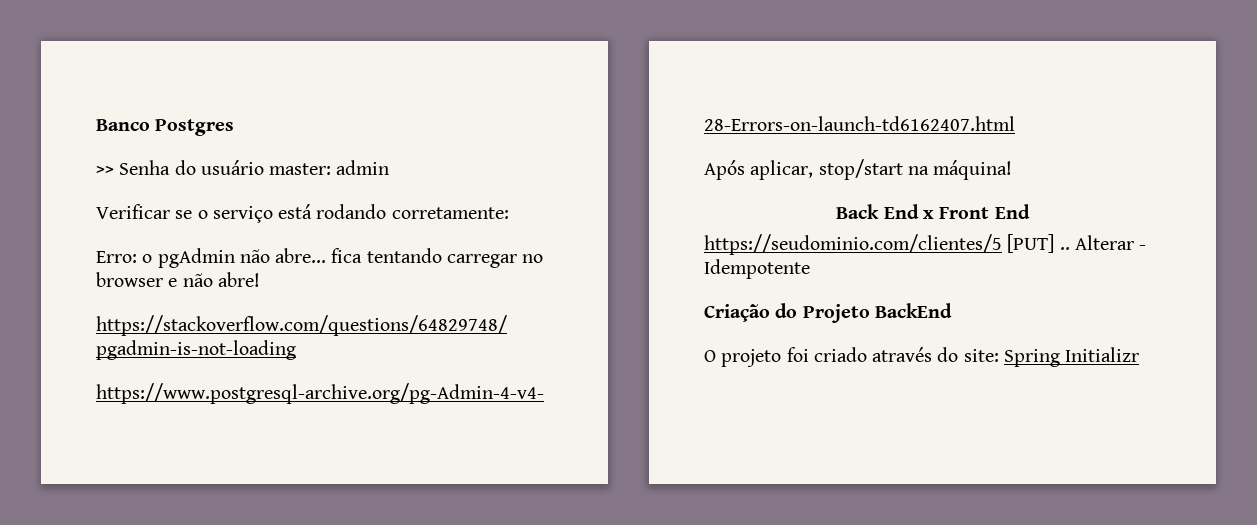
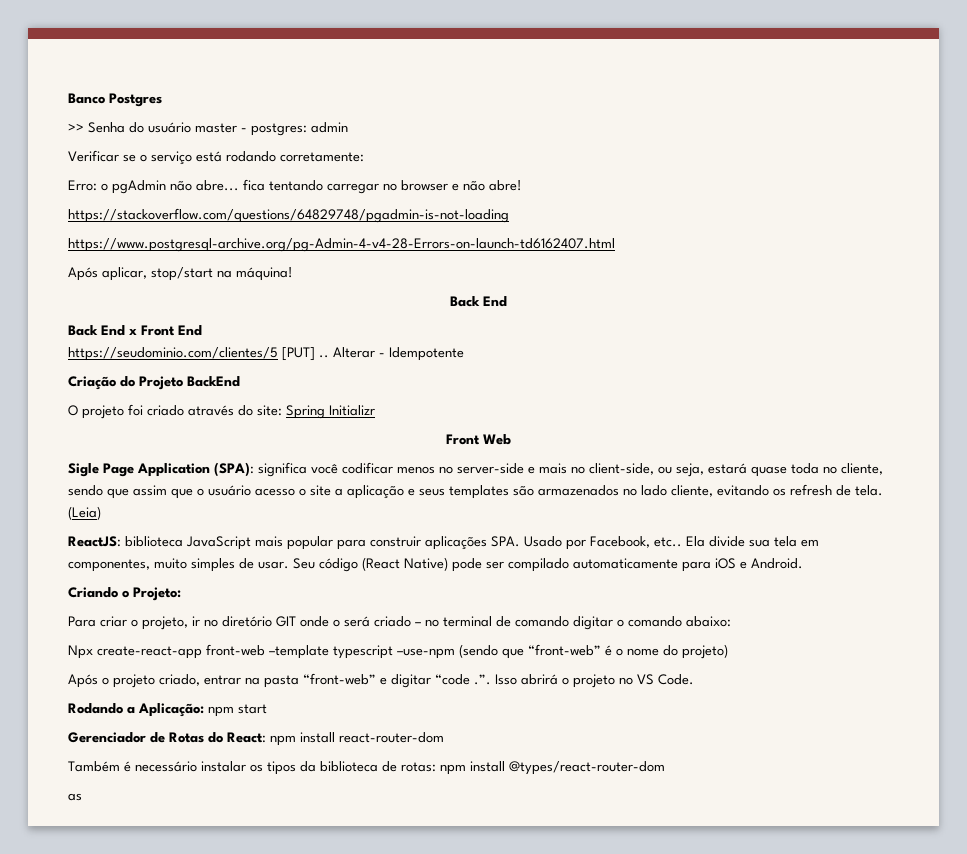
- >> Senha do usuário master: admin
+ >> Senha do usuário master - postgres: admin
  Após aplicar, stop/start na máquina!
+ Back End
+ Front Web
+ Sigle Page Application (SPA): significa você codificar menos no server-side e mais no client-side, ou seja, estará quase toda no cliente, sendo que assim que o usuário acesso o site a aplicação e seus templates são armazenados no lado cliente, evitando os refresh de tela. (Leia)
+ ReactJS: biblioteca JavaScript mais popular para construir aplicações SPA. Usado por Facebook, etc.. Ela divide sua tela em componentes, muito simples de usar. Seu código (React Native) pode ser compilado automaticamente para iOS e Android.
+ Criando o Projeto:
+ Para criar o projeto, ir no diretório GIT onde o será criado – no terminal de comando digitar o comando abaixo:
+ Npx create-react-app front-web –template typescript –use-npm (sendo que “front-web” é o nome do projeto)
+ Após o projeto criado, entrar na pasta “front-web” e digitar “code .”. Isso abrirá o projeto no VS Code.
+ Rodando a Aplicação: npm start
+ Gerenciador de Rotas do React: npm install react-router-dom
+ Também é necessário instalar os tipos da biblioteca de rotas: npm install @types/react-router-dom
+ as

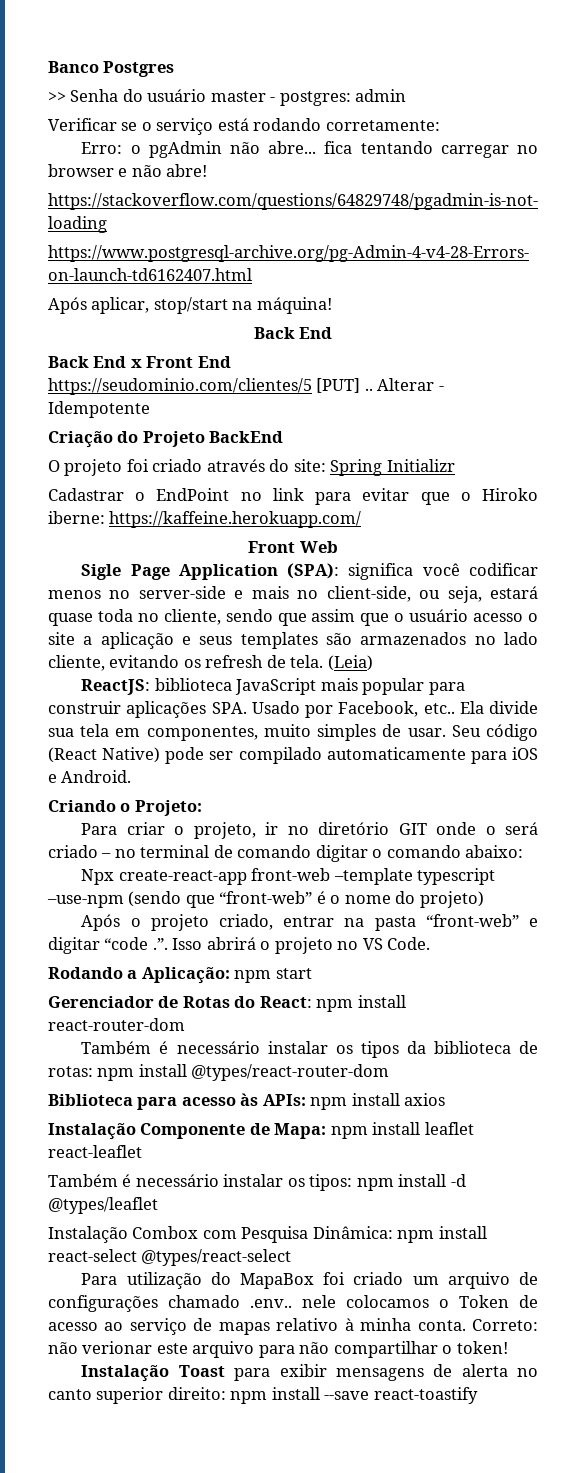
+ Cadastrar o EndPoint no link para evitar que o Hiroko iberne: https://kaffeine.herokuapp.com/
- as
+ Biblioteca para acesso às APIs: npm install axios
+ Instalação Componente de Mapa: npm install leaflet react-leaflet
+ Também é necessário instalar os tipos: npm install -d @types/leaflet
+ Instalação Combox com Pesquisa Dinâmica: npm install react-select @types/react-select
+ Para utilização do MapaBox foi criado um arquivo de configurações chamado .env.. nele colocamos o Token de acesso ao serviço de mapas relativo à minha conta. Correto: não verionar este arquivo para não compartilhar o token!
+ Instalação Toast para exibir mensagens de alerta no canto superior direito: npm install --save react-toastify

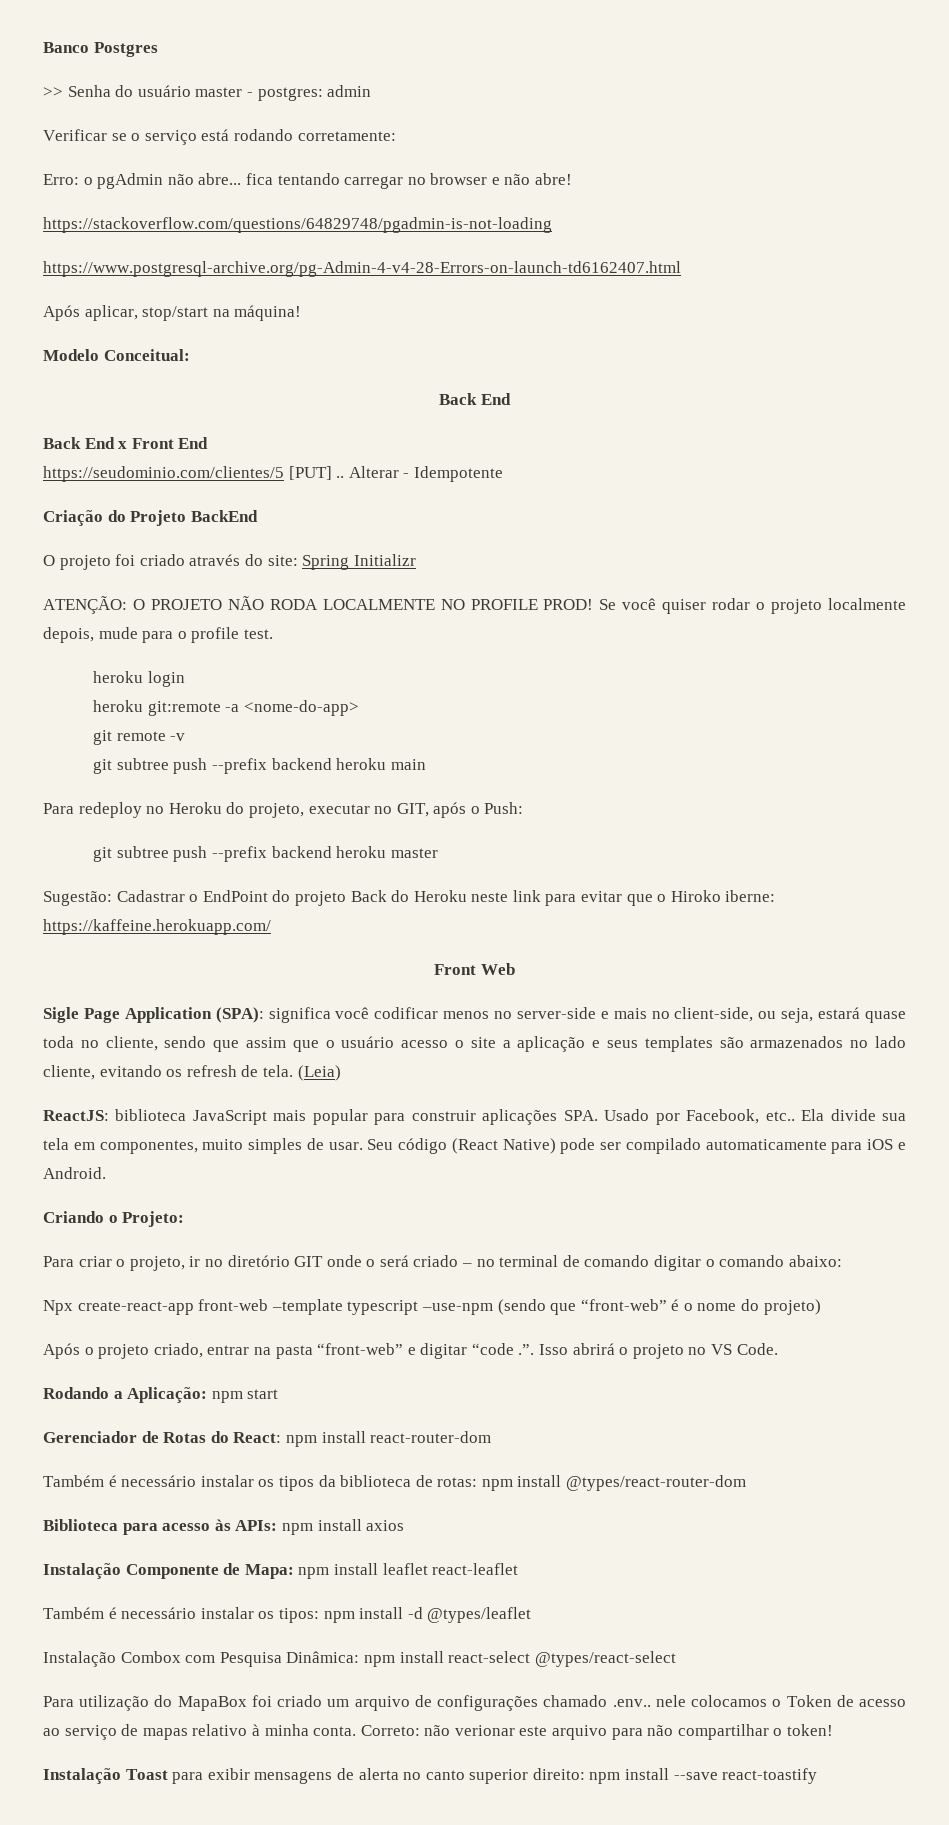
+ Modelo Conceitual:
- Cadastrar o EndPoint no link para evitar que o Hiroko iberne: https://kaffeine.herokuapp.com/
+ ATENÇÃO: O PROJETO NÃO RODA LOCALMENTE NO PROFILE PROD! Se você quiser rodar o projeto localmente depois, mude para o profile test.
+ heroku login
+ heroku git:remote -a <nome-do-app>
+ git remote -v
+ git subtree push --prefix backend heroku main
+ Para redeploy no Heroku do projeto, executar no GIT, após o Push:
+ git subtree push --prefix backend heroku master
+ Sugestão: Cadastrar o EndPoint do projeto Back do Heroku neste link para evitar que o Hiroko iberne: https://kaffeine.herokuapp.com/

